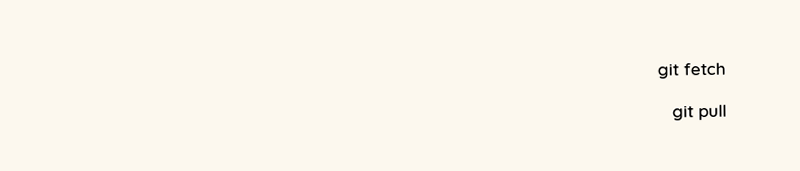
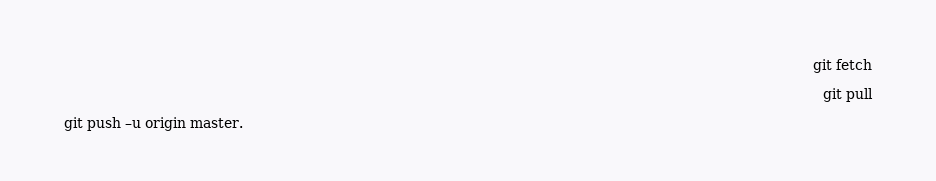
+ git push –u origin master.

